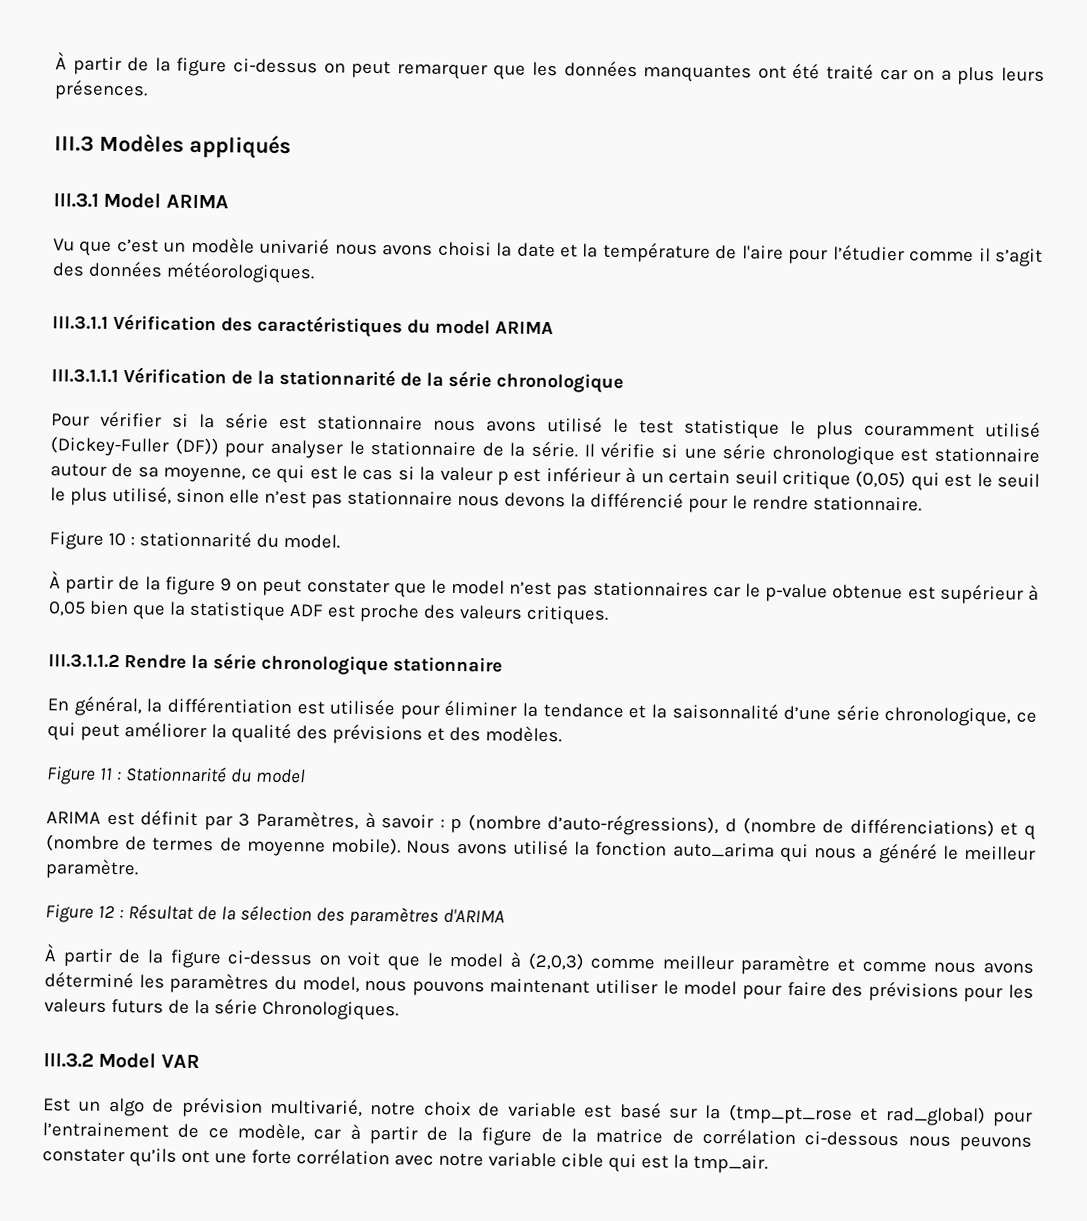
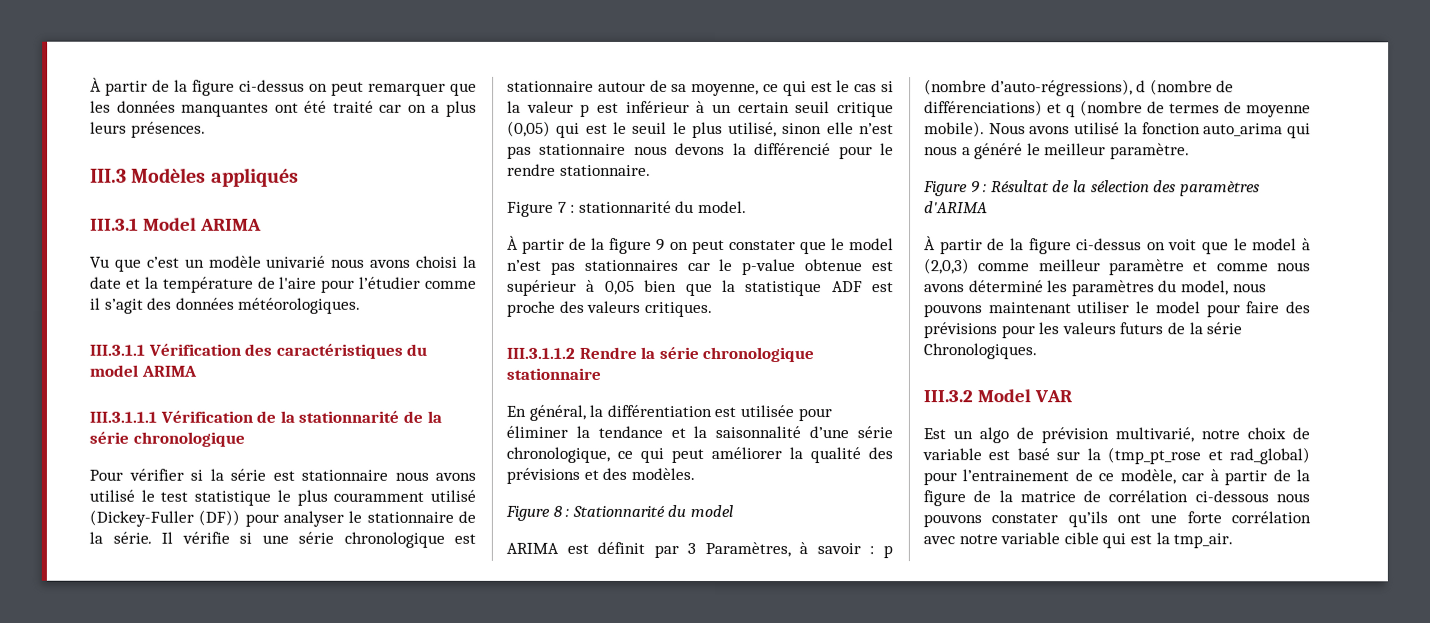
- Figure 10 : stationnarité du model.
+ Figure 7 : stationnarité du model.
- Figure 11 : Stationnarité du model
+ Figure 8 : Stationnarité du model
- Figure 12 : Résultat de la sélection des paramètres d'ARIMA
+ Figure 9 : Résultat de la sélection des paramètres d'ARIMA
- Est un algo de prévision multivarié, notre choix de variable est basé sur la (tmp_pt_rose et rad_global) pour l’entrainement de ce modèle, car à partir de la figure de la matrice de corrélation ci-dessous nous peuvons constater qu’ils ont une forte corrélation avec notre variable cible qui est la tmp_air.
+ Est un algo de prévision multivarié, notre choix de variable est basé sur la (tmp_pt_rose et rad_global) pour l’entrainement de ce modèle, car à partir de la figure de la matrice de corrélation ci-dessous nous pouvons constater qu’ils ont une forte corrélation avec notre variable cible qui est la tmp_air.

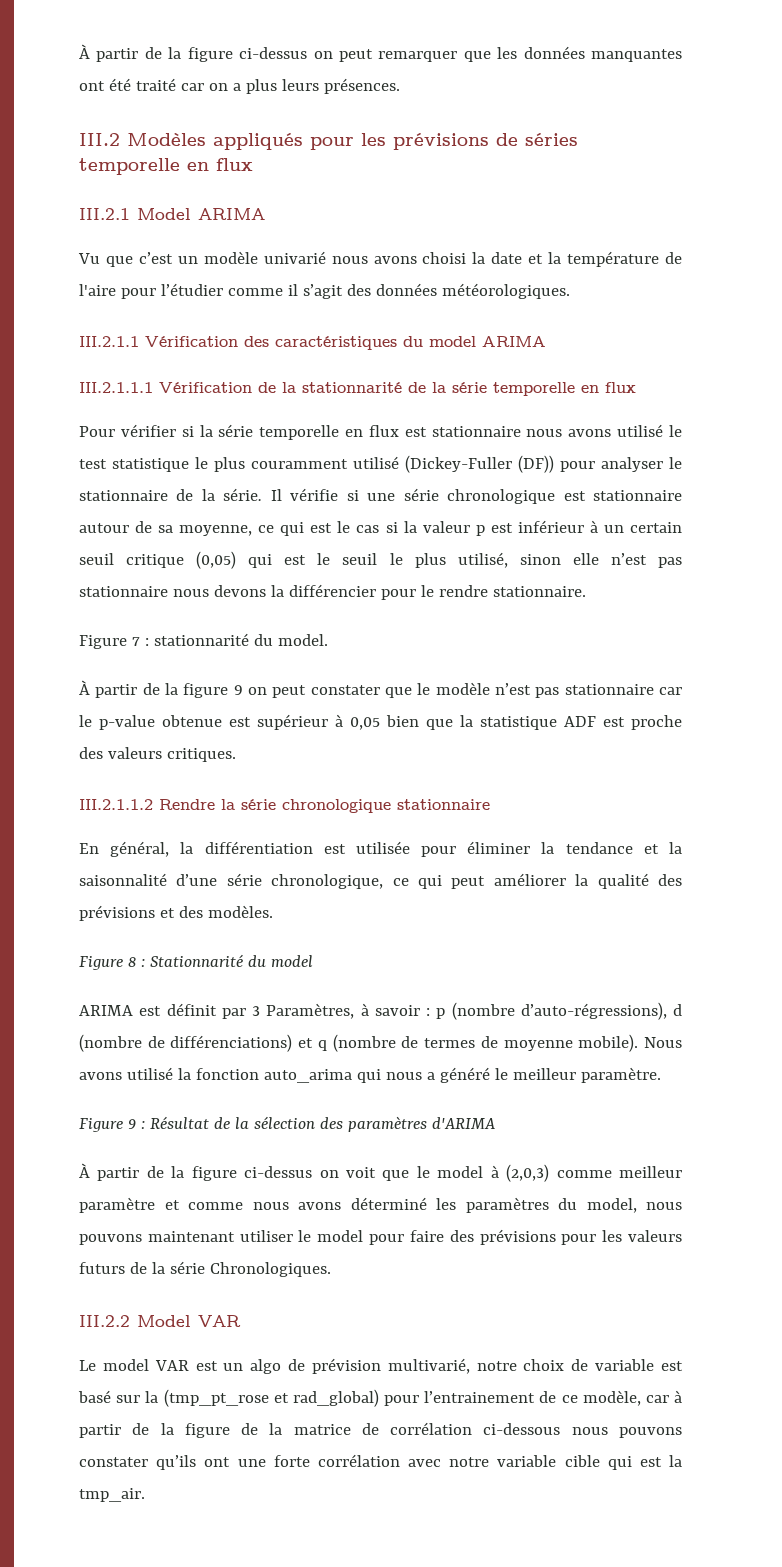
- III.3 Modèles appliqués
- III.3.1 Model ARIMA
+ III.2 Modèles appliqués pour les prévisions de séries temporelle en flux
+ III.2.1 Model ARIMA
- III.3.1.1 Vérification des caractéristiques du model ARIMA
+ III.2.1.1 Vérification des caractéristiques du model ARIMA
- III.3.1.1.1 Vérification de la stationnarité de la série chronologique
+ III.2.1.1.1 Vérification de la stationnarité de la série temporelle en flux
- Pour vérifier si la série est stationnaire nous avons utilisé le test statistique le plus couramment utilisé (Dickey-Fuller (DF)) pour analyser le stationnaire de la série.
+ Pour vérifier si la série temporelle en flux est stationnaire nous avons utilisé le test statistique le plus couramment utilisé (Dickey-Fuller (DF)) pour analyser le stationnaire de la série.
- Il vérifie si une série chronologique est stationnaire autour de sa moyenne, ce qui est le cas si la valeur p est inférieur à un certain seuil critique (0,05) qui est le seuil le plus utilisé, sinon elle n’est pas stationnaire nous devons la différencié pour le rendre stationnaire.
+ Il vérifie si une série chronologique est stationnaire autour de sa moyenne, ce qui est le cas si la valeur p est inférieur à un certain seuil critique (0,05) qui est le seuil le plus utilisé, sinon elle n’est pas stationnaire nous devons la différencier pour le rendre stationnaire.
- À partir de la figure 9 on peut constater que le model n’est pas stationnaires car le p-value obtenue est supérieur à 0,05 bien que la statistique ADF est proche des valeurs critiques.
+ À partir de la figure 9 on peut constater que le modèle n’est pas stationnaire car le p-value obtenue est supérieur à 0,05 bien que la statistique ADF est proche des valeurs critiques.
- III.3.1.1.2 Rendre la série chronologique stationnaire
+ III.2.1.1.2 Rendre la série chronologique stationnaire
- III.3.2 Model VAR
+ III.2.2 Model VAR
- Est un algo de prévision multivarié, notre choix de variable est basé sur la (tmp_pt_rose et rad_global) pour l’entrainement de ce modèle, car à partir de la figure de la matrice de corrélation ci-dessous nous pouvons constater qu’ils ont une forte corrélation avec notre variable cible qui est la tmp_air.
+ Le model VAR est un algo de prévision multivarié, notre choix de variable est basé sur la (tmp_pt_rose et rad_global) pour l’entrainement de ce modèle, car à partir de la figure de la matrice de corrélation ci-dessous nous pouvons constater qu’ils ont une forte corrélation avec notre variable cible qui est la tmp_air.

